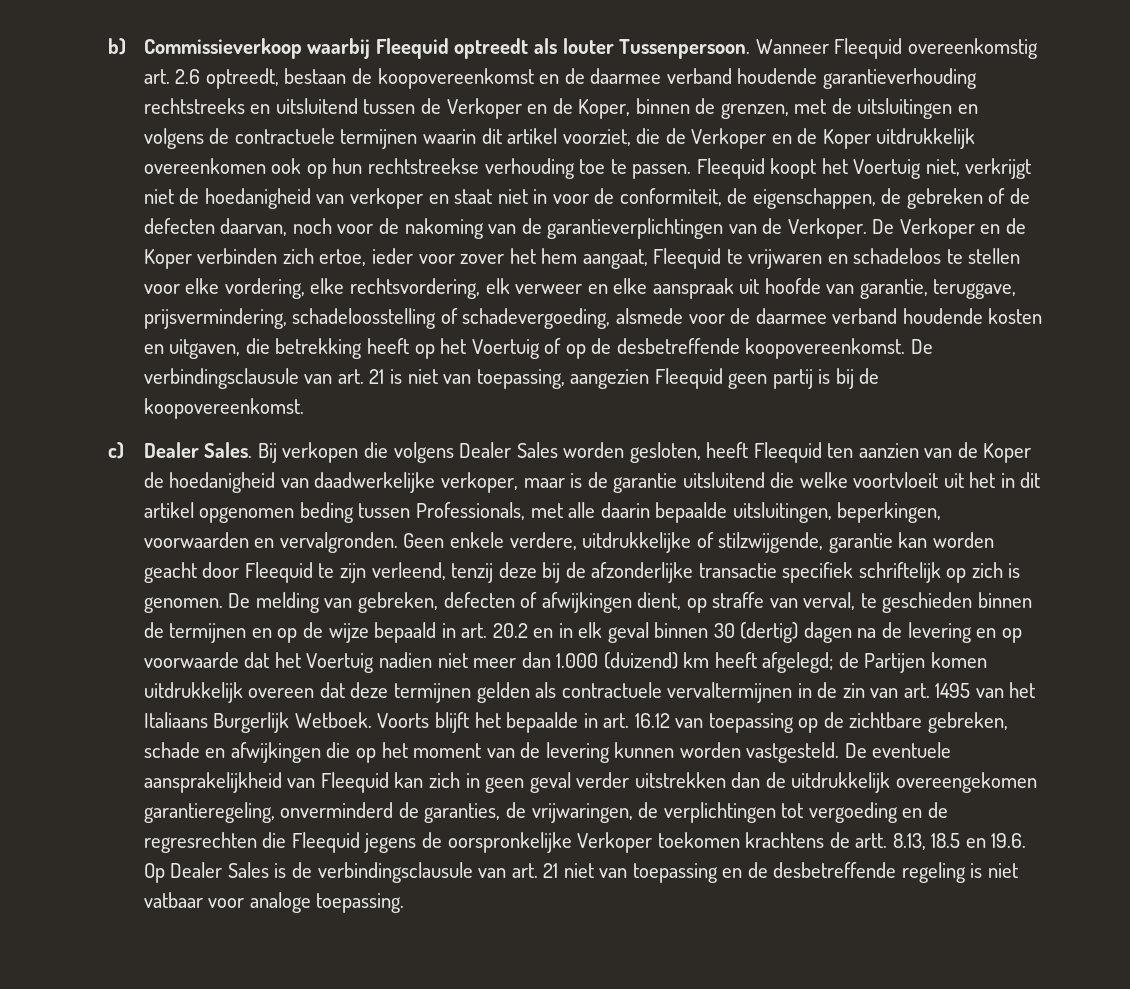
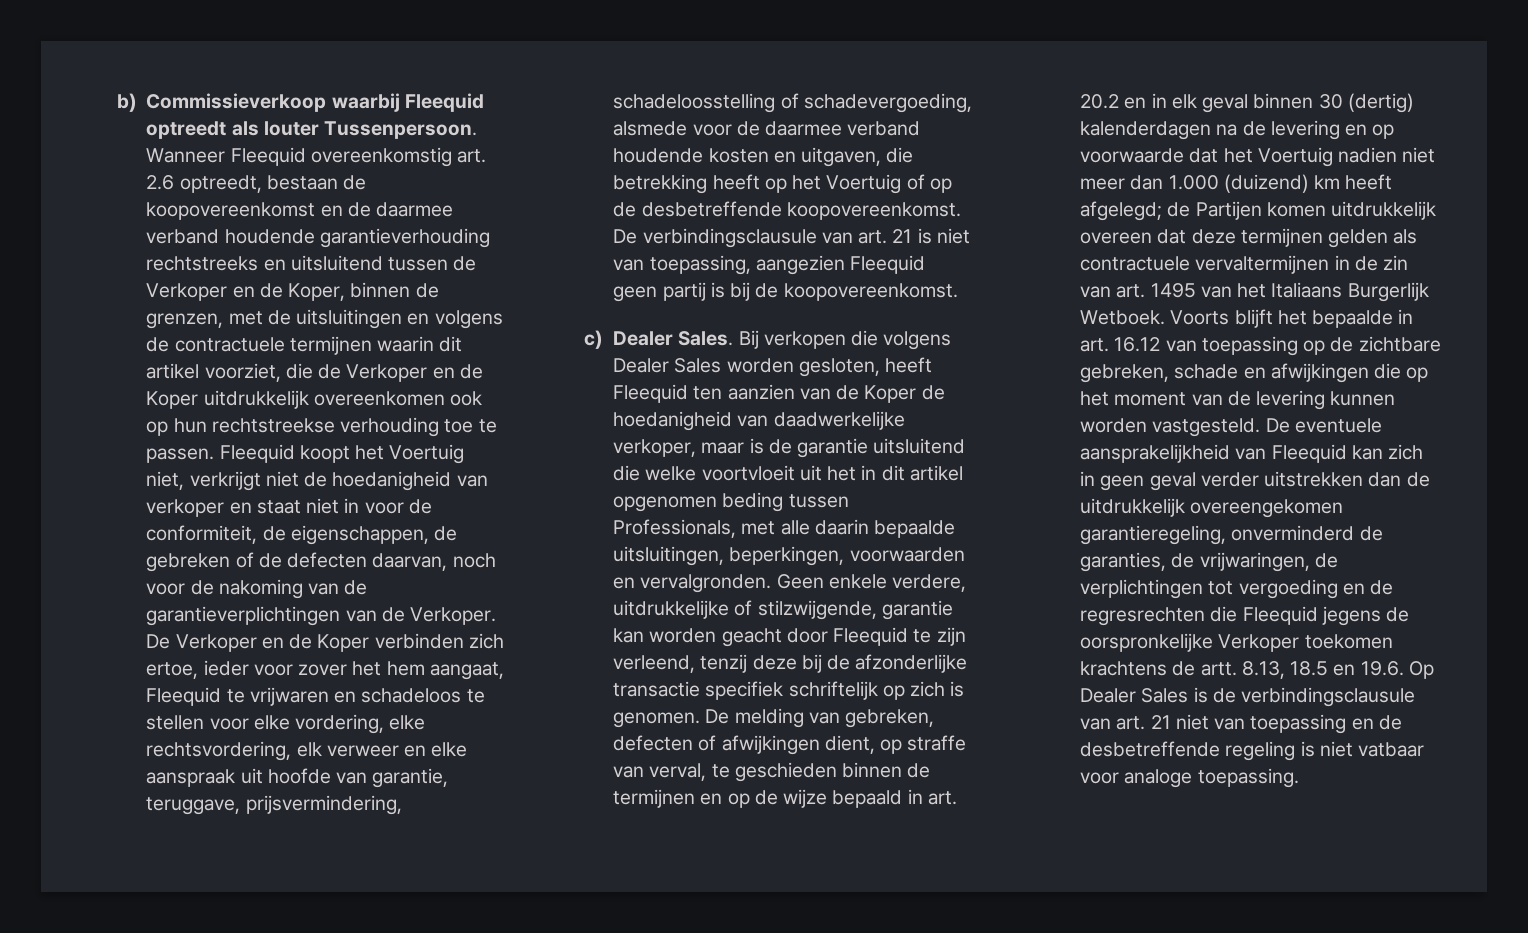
- De melding van gebreken, defecten of afwijkingen dient, op straffe van verval, te geschieden binnen de termijnen en op de wijze bepaald in art. 20.2 en in elk geval binnen 30 (dertig) dagen na de levering en op voorwaarde dat het Voertuig nadien niet meer dan 1.000 (duizend) km heeft afgelegd;
+ De melding van gebreken, defecten of afwijkingen dient, op straffe van verval, te geschieden binnen de termijnen en op de wijze bepaald in art. 20.2 en in elk geval binnen 30 (dertig) kalenderdagen na de levering en op voorwaarde dat het Voertuig nadien niet meer dan 1.000 (duizend) km heeft afgelegd;

